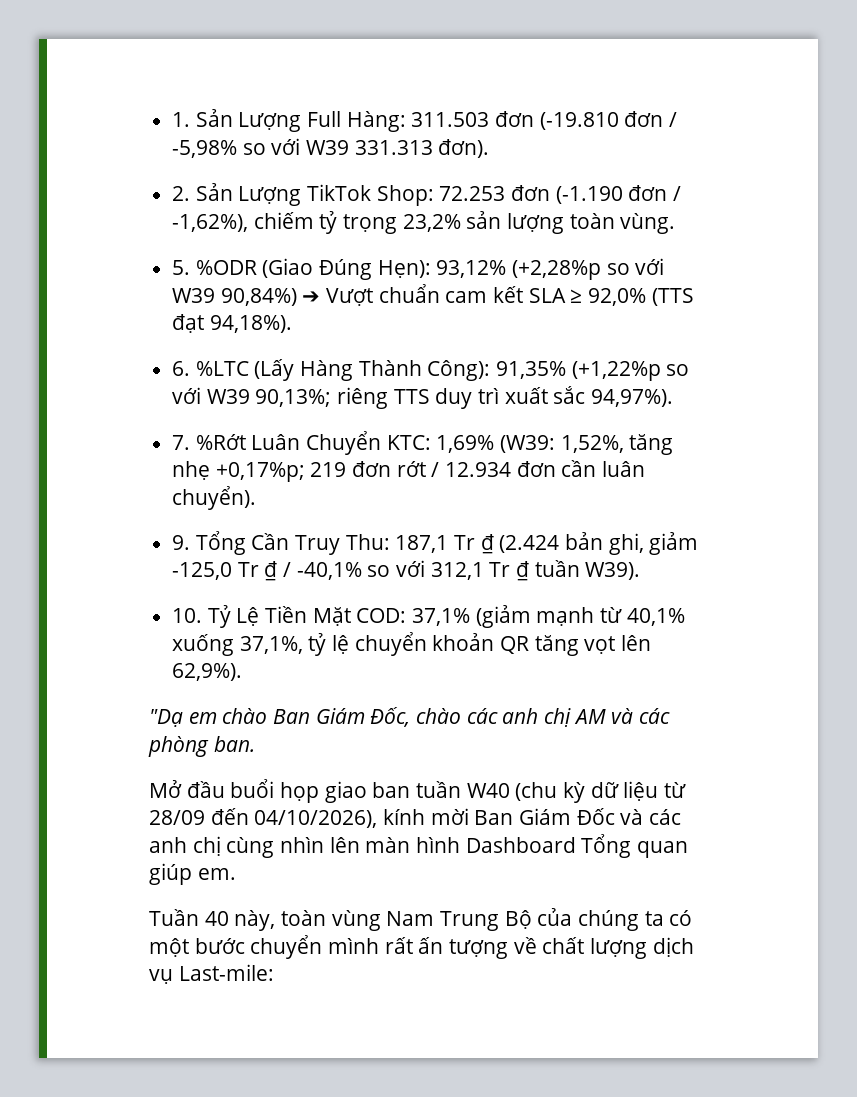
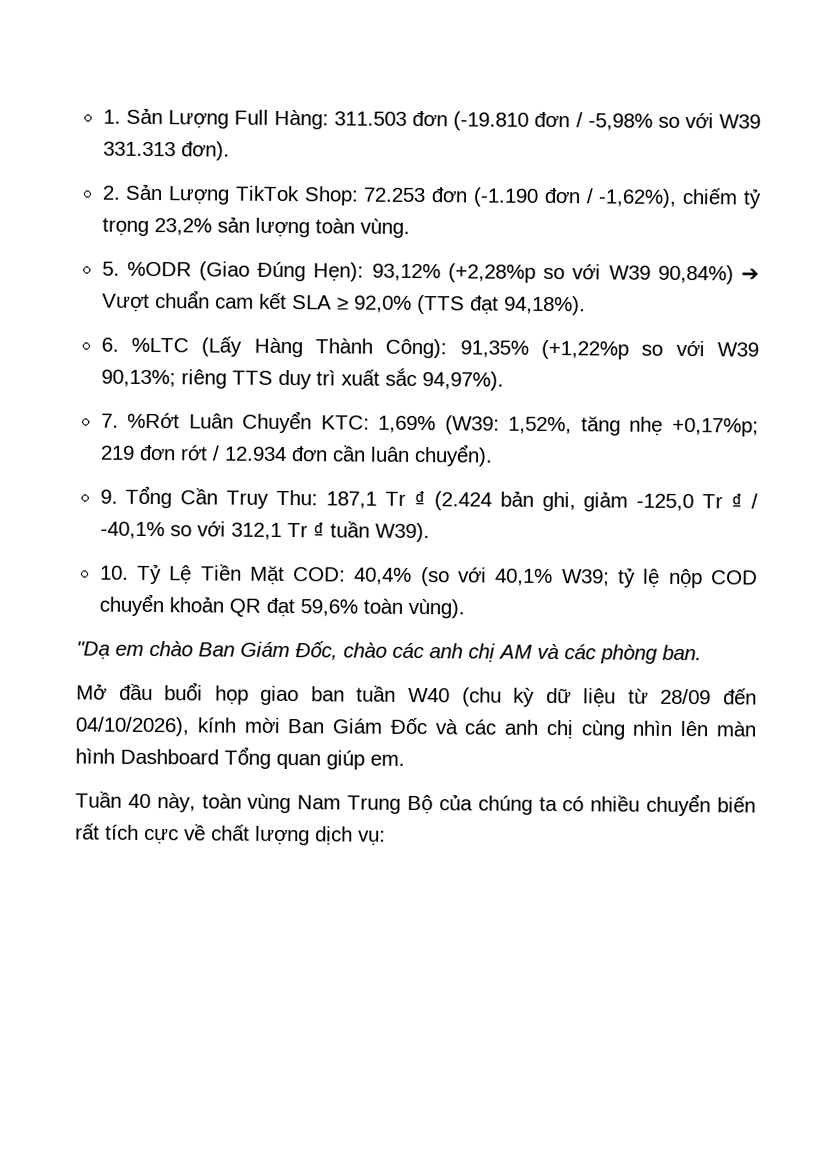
- 10. Tỷ Lệ Tiền Mặt COD: 37,1% (giảm mạnh từ 40,1% xuống 37,1%, tỷ lệ chuyển khoản QR tăng vọt lên 62,9%).
+ 10. Tỷ Lệ Tiền Mặt COD: 40,4% (so với 40,1% W39; tỷ lệ nộp COD chuyển khoản QR đạt 59,6% toàn vùng).
- Tuần 40 này, toàn vùng Nam Trung Bộ của chúng ta có một bước chuyển mình rất ấn tượng về chất lượng dịch vụ Last-mile:
+ Tuần 40 này, toàn vùng Nam Trung Bộ của chúng ta có nhiều chuyển biến rất tích cực về chất lượng dịch vụ:

